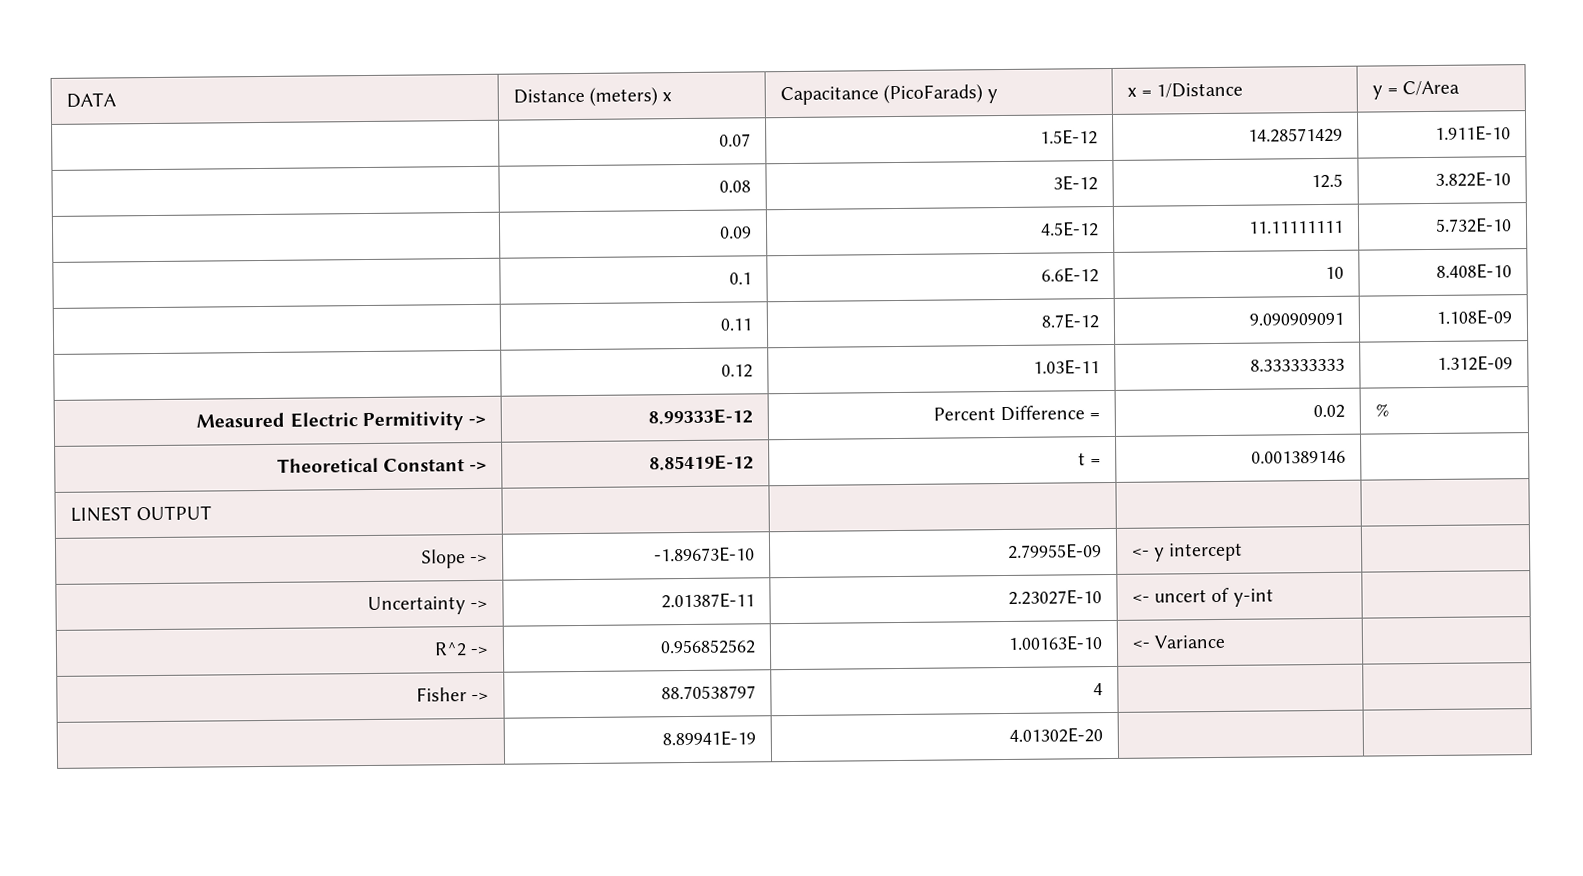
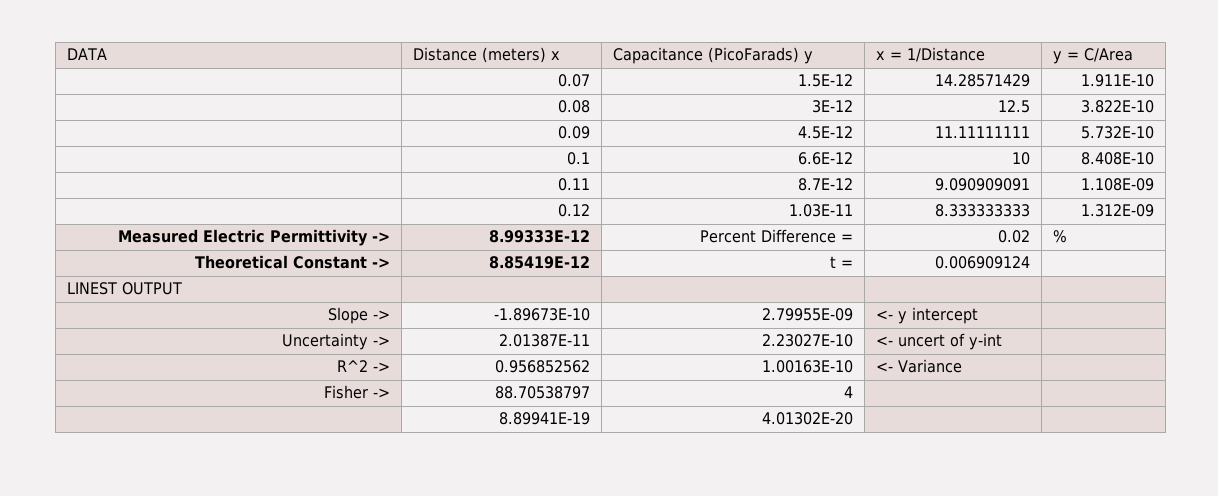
- Measured Electric Permitivity -> | 8.99333E-12 | Percent Difference = | 0.02 | %
+ Measured Electric Permittivity -> | 8.99333E-12 | Percent Difference = | 0.02 | %
- Theoretical Constant -> | 8.85419E-12 | t = | 0.001389146 |
+ Theoretical Constant -> | 8.85419E-12 | t = | 0.006909124 |

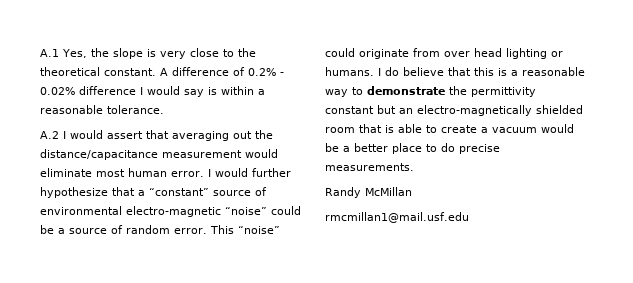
- DATA | Distance (meters) x | Capacitance (PicoFarads) y | x = 1/Distance | y = C/Area
- | 0.07 | 1.5E-12 | 14.28571429 | 1.911E-10
- | 0.08 | 3E-12 | 12.5 | 3.822E-10
- | 0.09 | 4.5E-12 | 11.11111111 | 5.732E-10
- | 0.1 | 6.6E-12 | 10 | 8.408E-10
- | 0.11 | 8.7E-12 | 9.090909091 | 1.108E-09
- | 0.12 | 1.03E-11 | 8.333333333 | 1.312E-09
- Measured Electric Permittivity -> | 8.99333E-12 | Percent Difference = | 0.02 | %
- Theoretical Constant -> | 8.85419E-12 | t = | 0.006909124 |
- LINEST OUTPUT | | | |
- Slope -> | -1.89673E-10 | 2.79955E-09 | <- y intercept |
- Uncertainty -> | 2.01387E-11 | 2.23027E-10 | <- uncert of y-int |
- R^2 -> | 0.956852562 | 1.00163E-10 | <- Variance |
- Fisher -> | 88.70538797 | 4 | |
- | 8.89941E-19 | 4.01302E-20 | |
+ A.1 Yes, the slope is very close to the theoretical constant. A difference of 0.2% - 0.02% difference I would say is within a reasonable tolerance.
+ A.2 I would assert that averaging out the distance/capacitance measurement would eliminate most human error. I would further hypothesize that a “constant” source of environmental electro-magnetic “noise” could be a source of random error. This “noise” could originate from over head lighting or humans. I do believe that this is a reasonable way to demonstrate the permittivity constant but an electro-magnetically shielded room that is able to create a vacuum would be a better place to do precise measurements.
+ Randy McMillan
+ rmcmillan1@mail.usf.edu

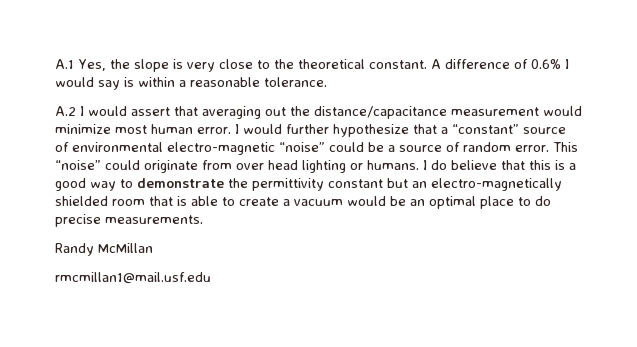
- A difference of 0.2% - 0.02% difference I would say is within a reasonable tolerance.
+ A difference of 0.6% I would say is within a reasonable tolerance.
- A.2 I would assert that averaging out the distance/capacitance measurement would eliminate most human error.
+ A.2 I would assert that averaging out the distance/capacitance measurement would minimize most human error.
- I do believe that this is a reasonable way to demonstrate the permittivity constant but an electro-magnetically shielded room that is able to create a vacuum would be a better place to do precise measurements.
+ I do believe that this is a good way to demonstrate the permittivity constant but an electro-magnetically shielded room that is able to create a vacuum would be an optimal place to do precise measurements.

